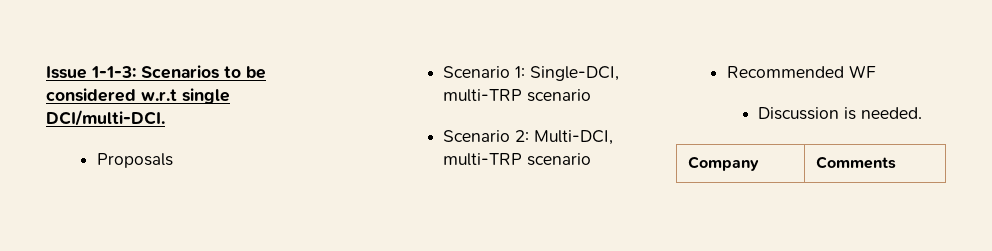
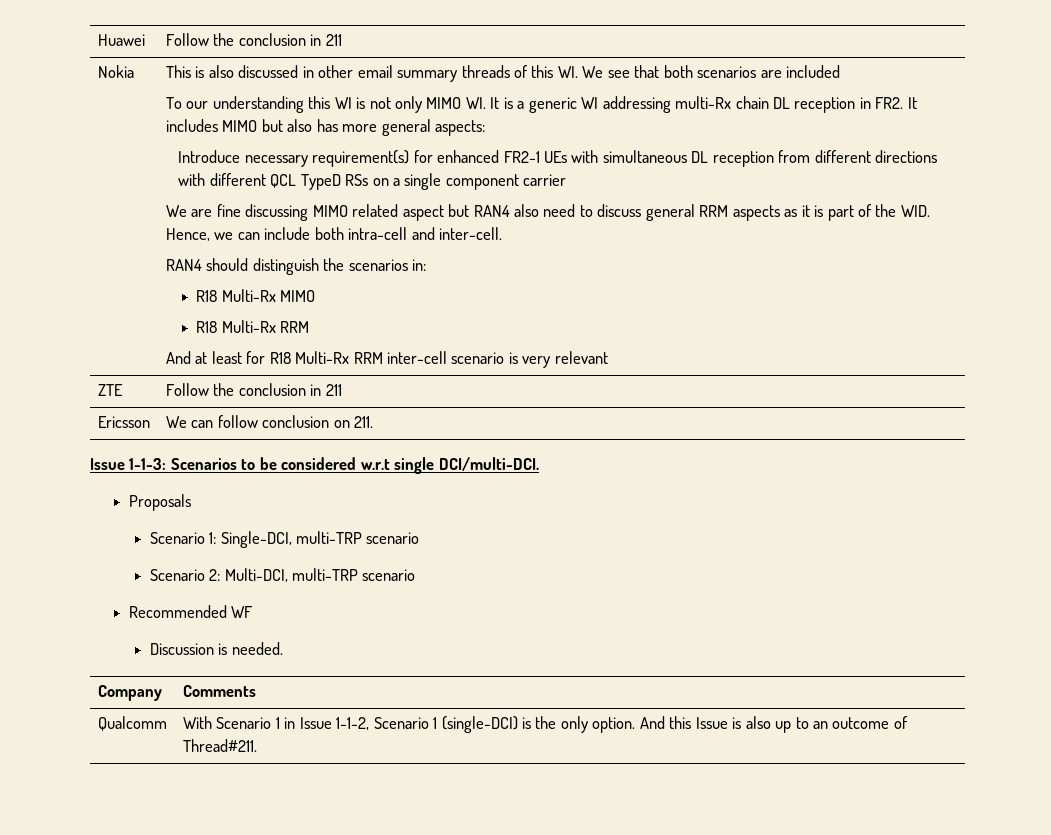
+ Huawei | Follow the conclusion in 211
+ Nokia | This is also discussed in other email summary threads of this WI. We see that both scenarios are included
+ To our understanding this WI is not only MIMO WI. It is a generic WI addressing multi-Rx chain DL reception in FR2. It includes MIMO but also has more general aspects:
+ Introduce necessary requirement(s) for enhanced FR2-1 UEs with simultaneous DL reception from different directions with different QCL TypeD RSs on a single component carrier
+ We are fine discussing MIMO related aspect but RAN4 also need to discuss general RRM aspects as it is part of the WID. Hence, we can include both intra-cell and inter-cell.
+ RAN4 should distinguish the scenarios in:
+ R18 Multi-Rx MIMO
+ R18 Multi-Rx RRM
+ And at least for R18 Multi-Rx RRM inter-cell scenario is very relevant
+ ZTE | Follow the conclusion in 211
+ Ericsson | We can follow conclusion on 211.
+ Qualcomm | With Scenario 1 in Issue 1-1-2, Scenario 1 (single-DCI) is the only option. And this Issue is also up to an outcome of Thread#211.

